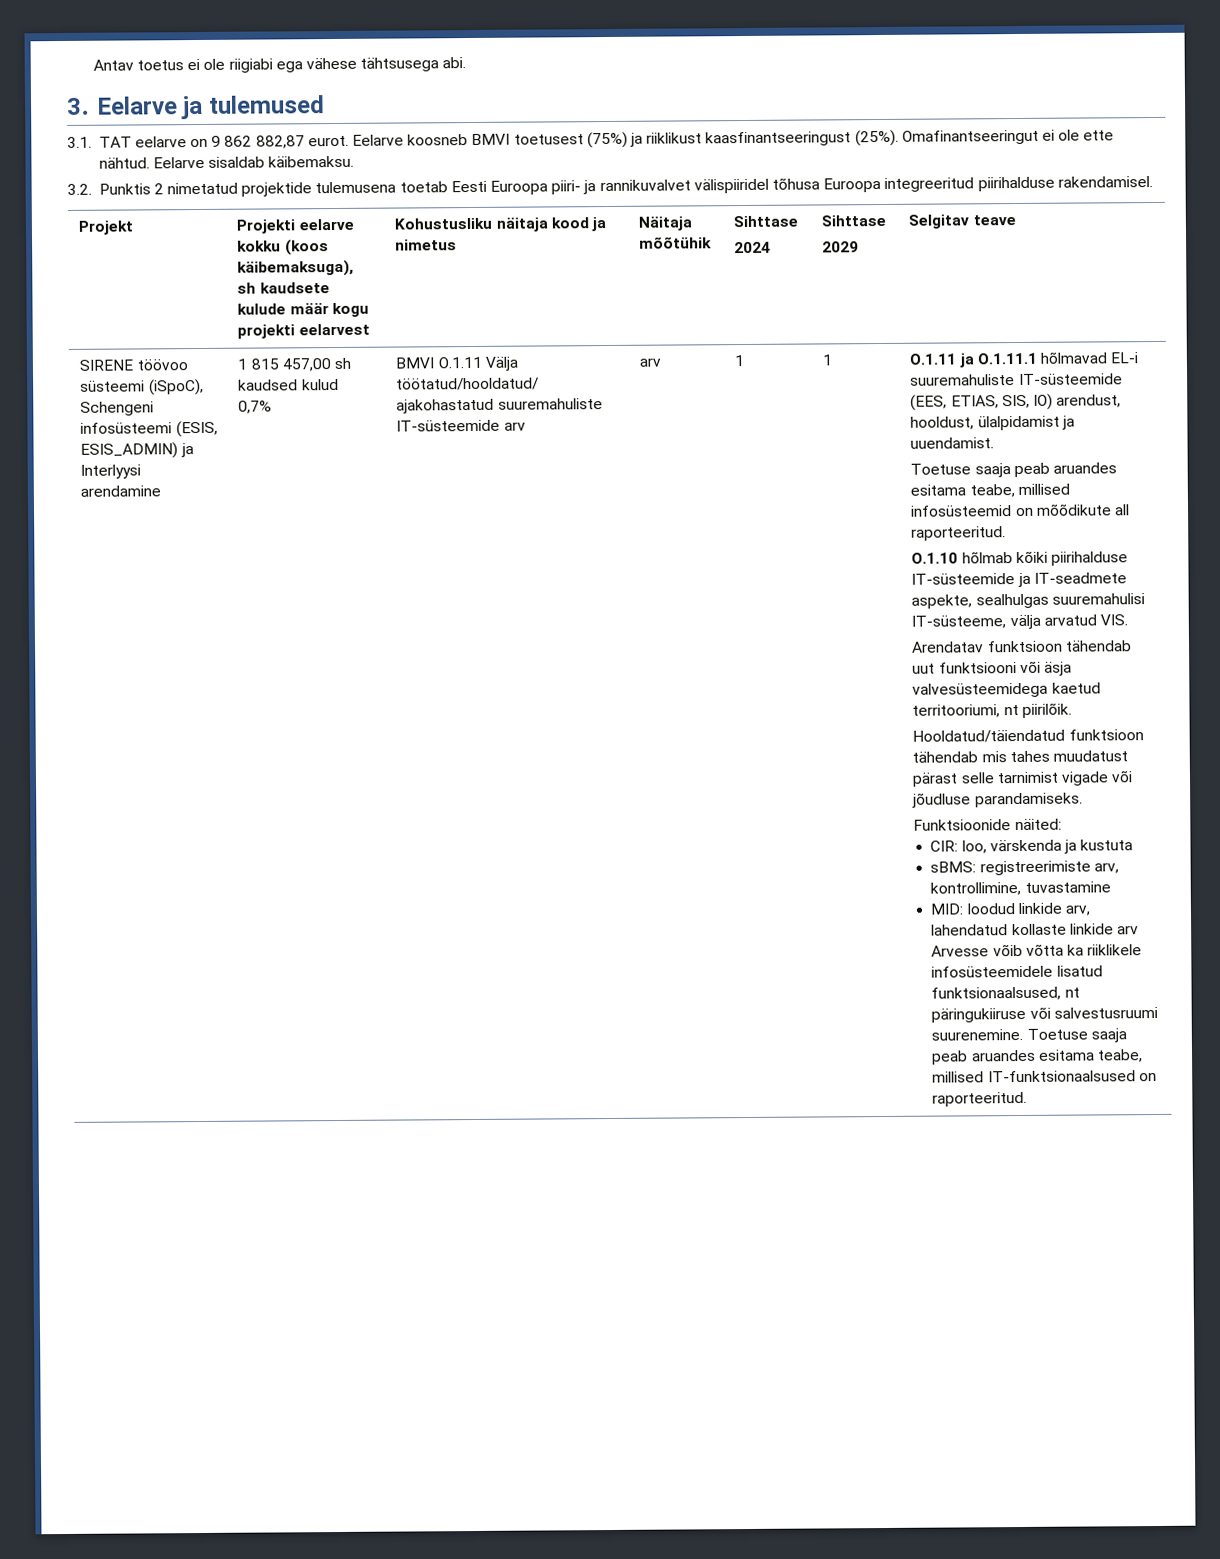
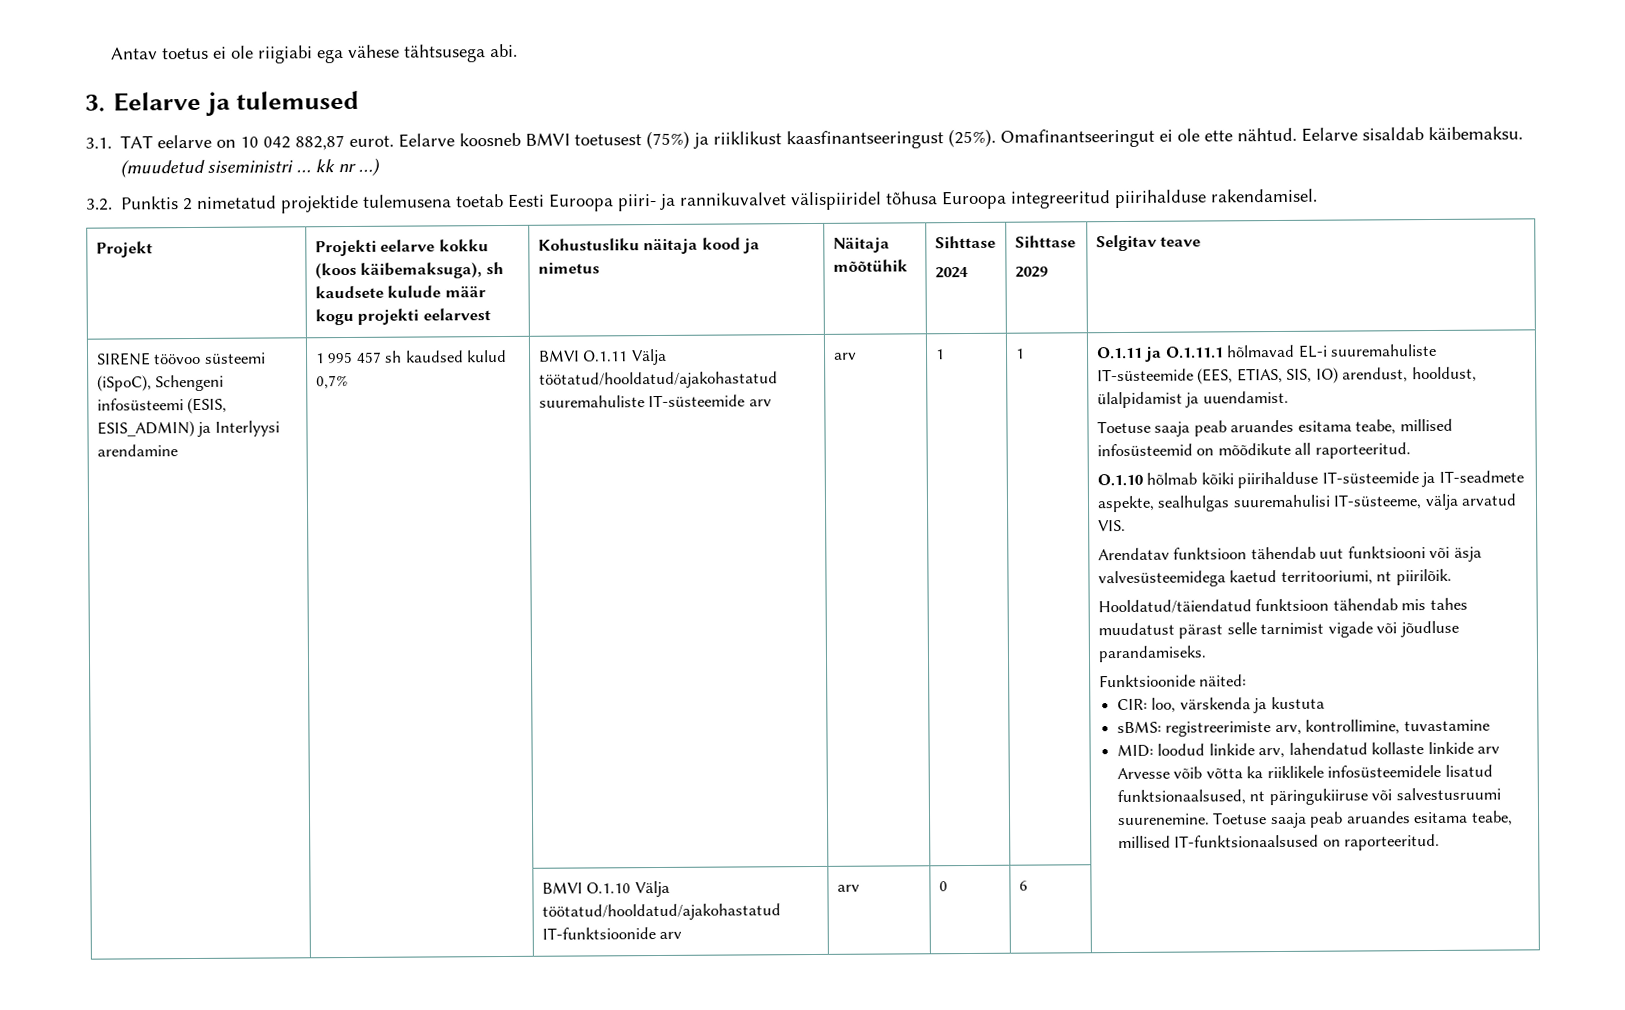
- 3.1. TAT eelarve on 9 862 882,87 eurot.
+ 3.1. TAT eelarve on 10 042 882,87 eurot.
+ (muudetud siseministri … kk nr …)
- 1 815 457,00 sh kaudsed kulud 0,7%
+ 1 995 457 sh kaudsed kulud 0,7%
+ | | BMVI O.1.10 Välja töötatud/hooldatud/ajakohastatud IT-funktsioonide arv | arv | 0 | 6 |

